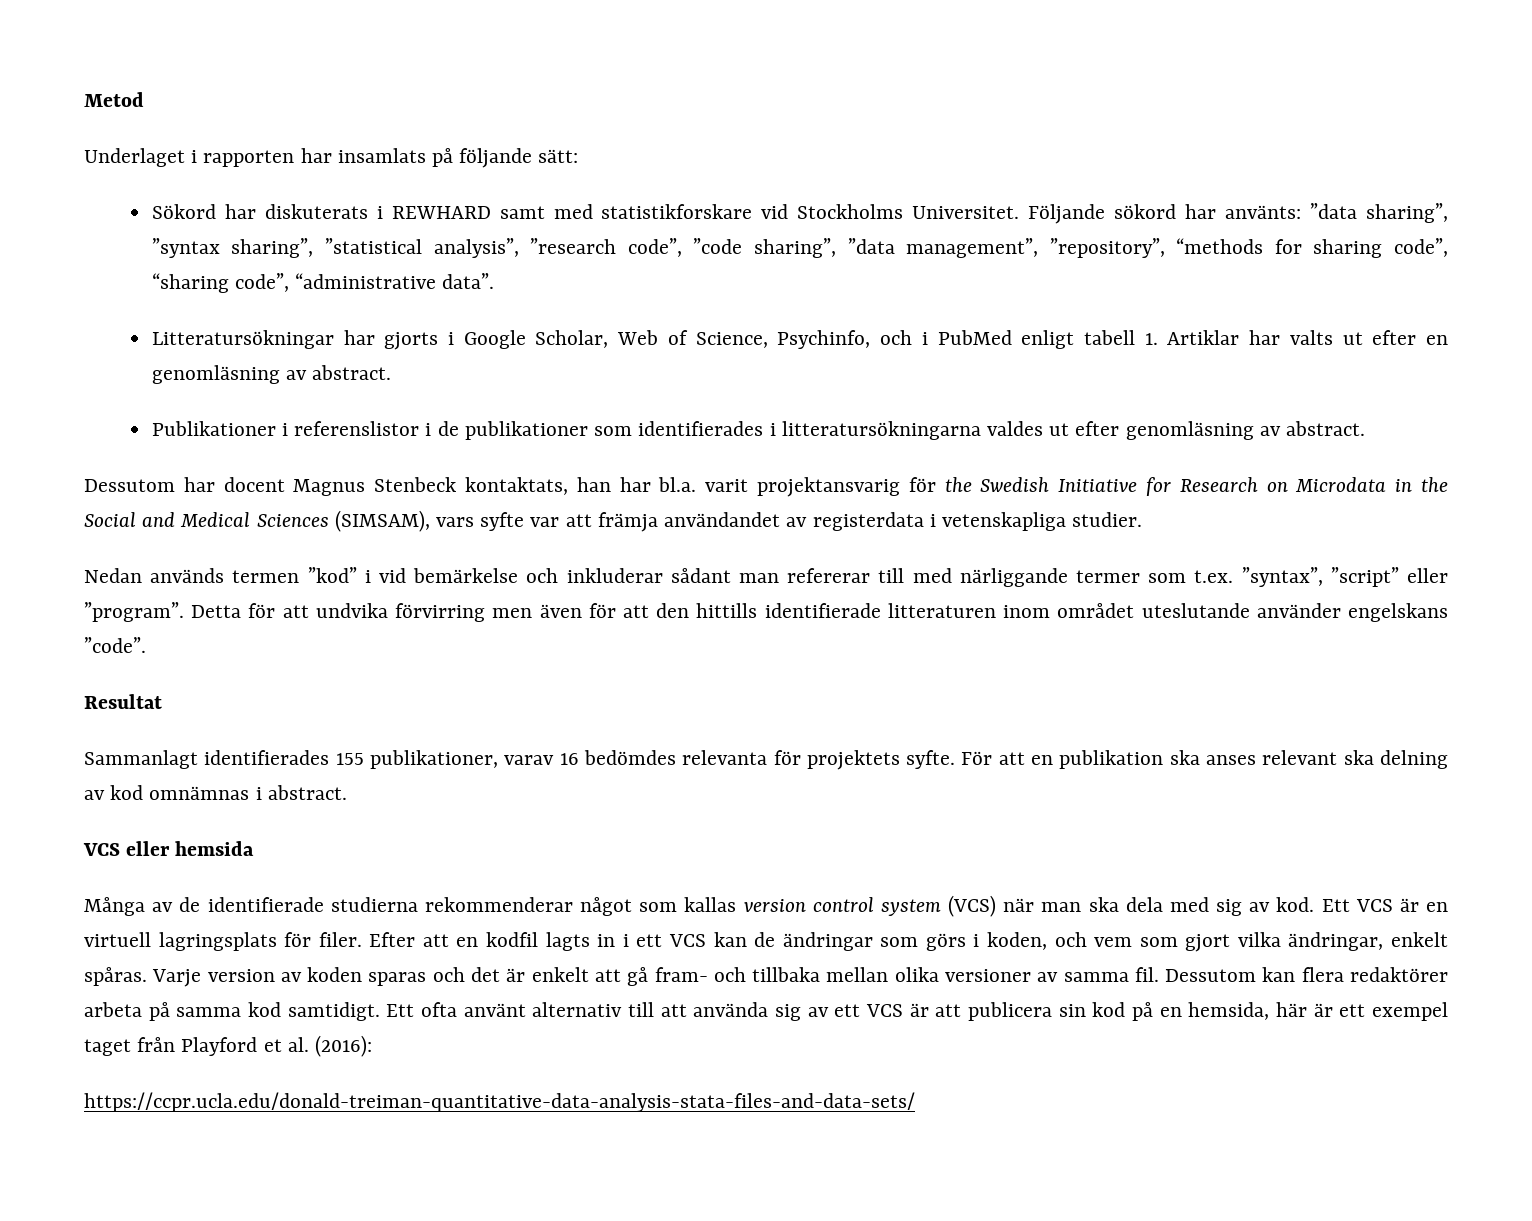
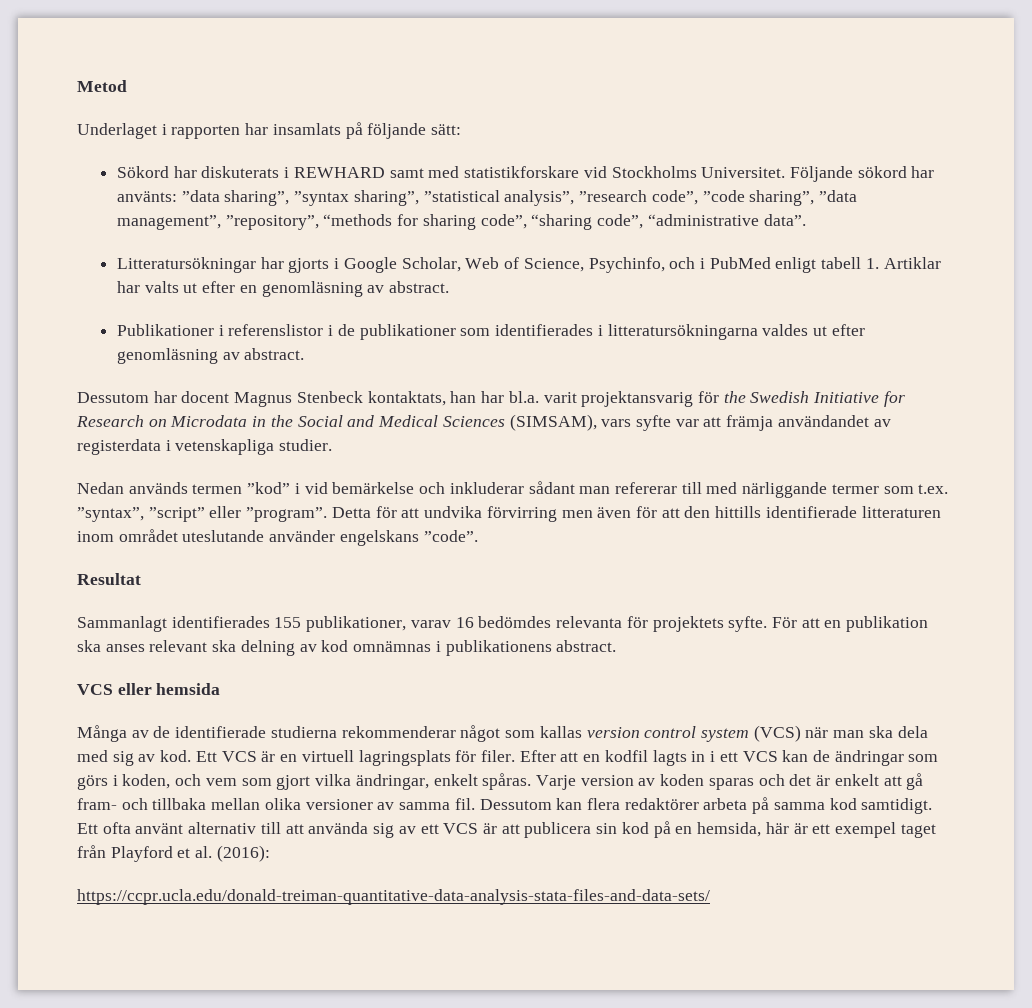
- För att en publikation ska anses relevant ska delning av kod omnämnas i abstract.
+ För att en publikation ska anses relevant ska delning av kod omnämnas i publikationens abstract.

